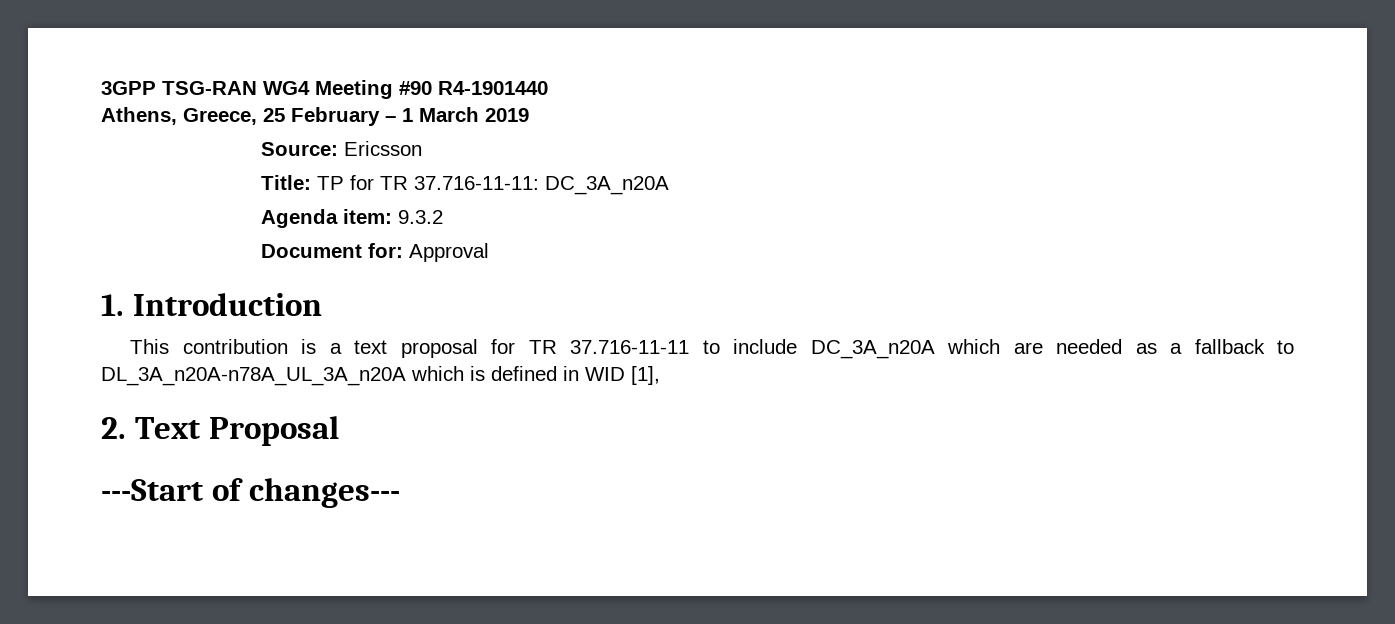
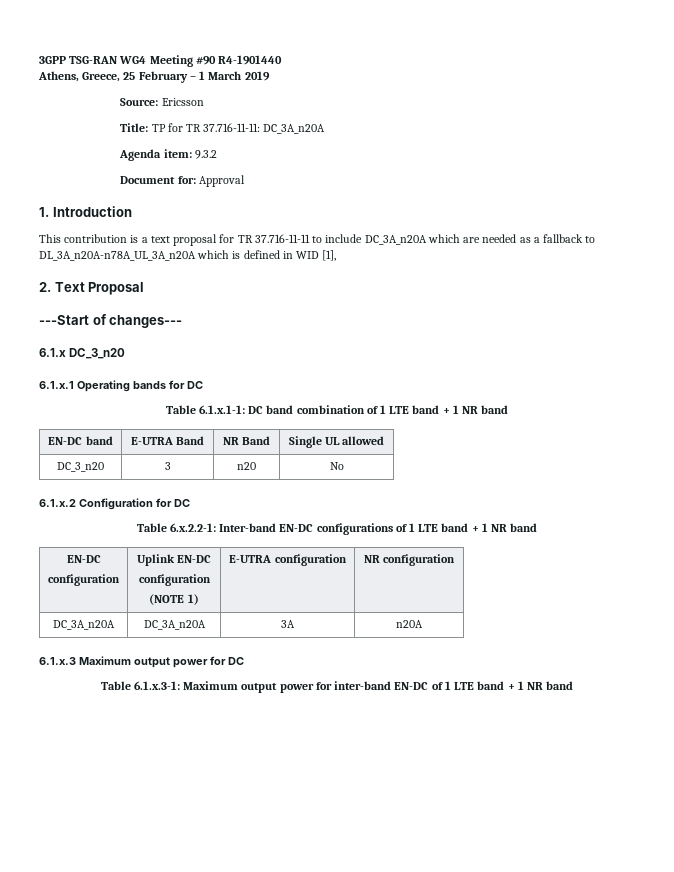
+ 6.1.x DC_3_n20
+ 6.1.x.1 Operating bands for DC
+ Table 6.1.x.1-1: DC band combination of 1 LTE band + 1 NR band
+ EN-DC band | E-UTRA Band | NR Band | Single UL allowed
+ DC_3_n20 | 3 | n20 | No
+ 6.1.x.2 Configuration for DC
+ Table 6.x.2.2-1: Inter-band EN-DC configurations of 1 LTE band + 1 NR band
+ EN-DC
+ configuration | Uplink EN-DC
+ configuration
+ (NOTE 1) | E-UTRA configuration | NR configuration
+ DC_3A_n20A | DC_3A_n20A | 3A | n20A
+ 6.1.x.3 Maximum output power for DC
+ Table 6.1.x.3-1: Maximum output power for inter-band EN-DC of 1 LTE band + 1 NR band

